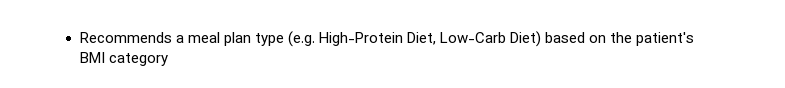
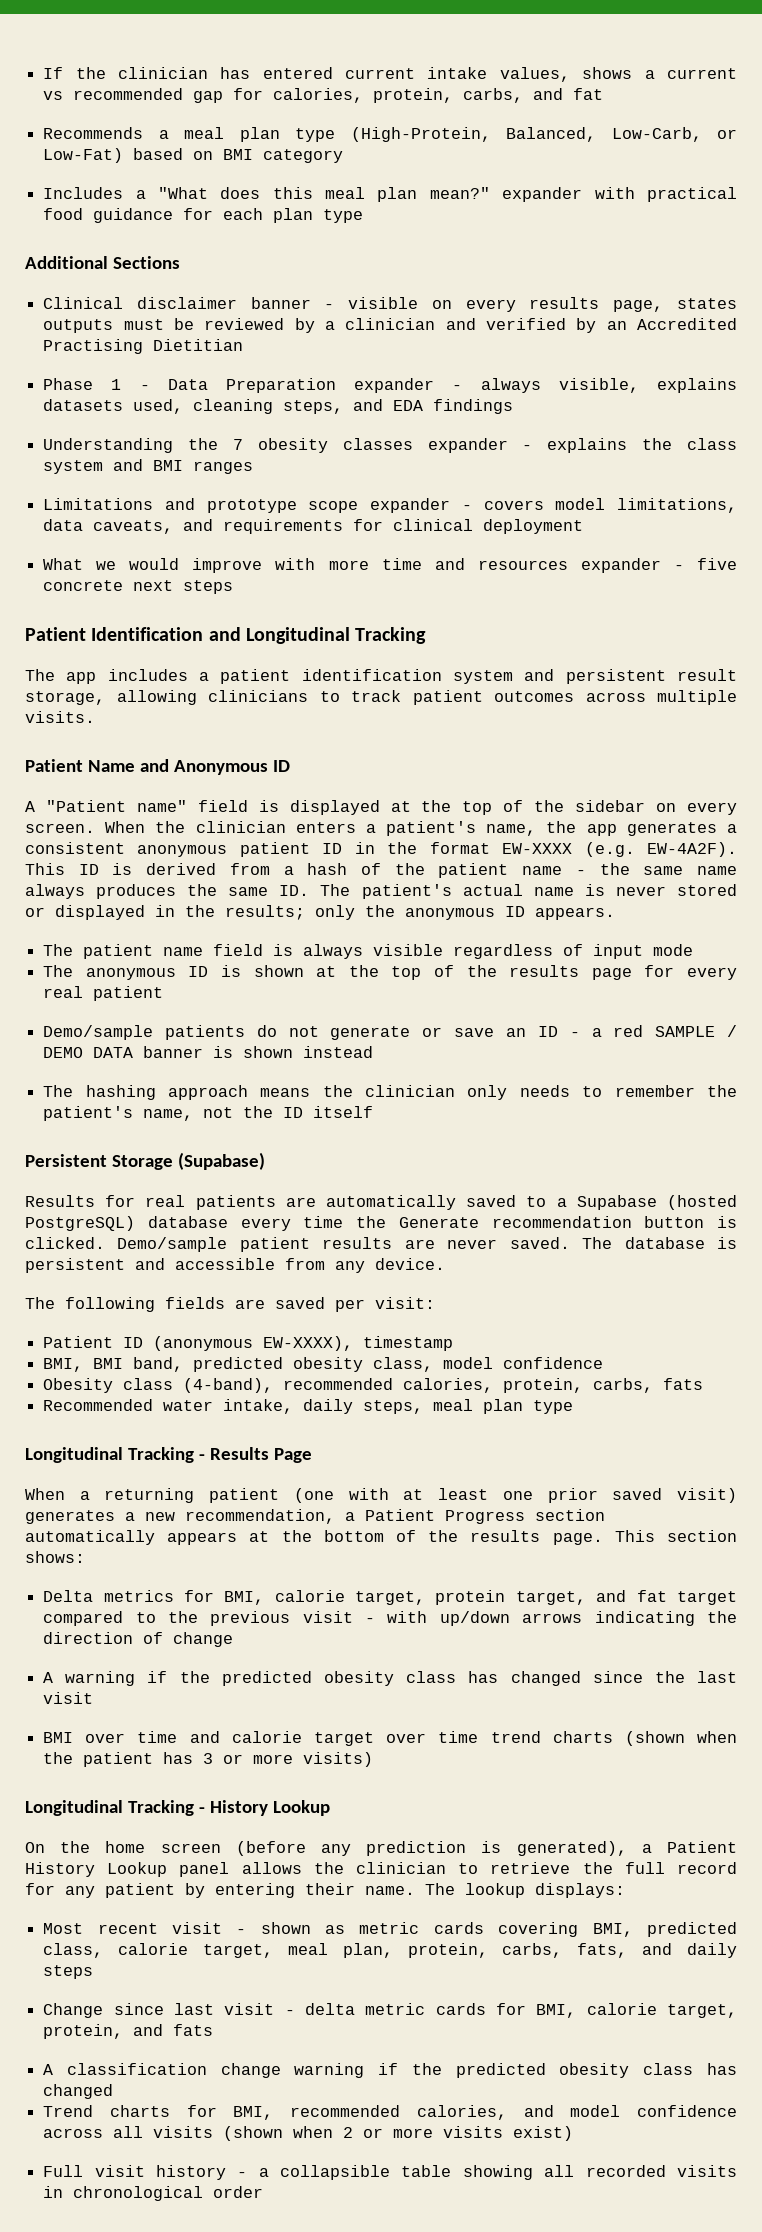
+ If the clinician has entered current intake values, shows a current vs recommended gap for calories, protein, carbs, and fat
- Recommends a meal plan type (e.g. High-Protein Diet, Low-Carb Diet) based on the patient's BMI category
+ Recommends a meal plan type (High-Protein, Balanced, Low-Carb, or Low-Fat) based on BMI category
+ Includes a "What does this meal plan mean?" expander with practical food guidance for each plan type
+ Additional Sections
+ Clinical disclaimer banner - visible on every results page, states outputs must be reviewed by a clinician and verified by an Accredited Practising Dietitian
+ Phase 1 - Data Preparation expander - always visible, explains datasets used, cleaning steps, and EDA findings
+ Understanding the 7 obesity classes expander - explains the class system and BMI ranges
+ Limitations and prototype scope expander - covers model limitations, data caveats, and requirements for clinical deployment
+ What we would improve with more time and resources expander - five concrete next steps
+ Patient Identification and Longitudinal Tracking
+ The app includes a patient identification system and persistent result storage, allowing clinicians to track patient outcomes across multiple visits.
+ Patient Name and Anonymous ID
+ A "Patient name" field is displayed at the top of the sidebar on every screen. When the clinician enters a patient's name, the app generates a consistent anonymous patient ID in the format EW-XXXX (e.g. EW-4A2F). This ID is derived from a hash of the patient name - the same name always produces the same ID. The patient's actual name is never stored or displayed in the results; only the anonymous ID appears.
+ The patient name field is always visible regardless of input mode
+ The anonymous ID is shown at the top of the results page for every real patient
+ Demo/sample patients do not generate or save an ID - a red SAMPLE / DEMO DATA banner is shown instead
+ The hashing approach means the clinician only needs to remember the patient's name, not the ID itself
+ Persistent Storage (Supabase)
+ Results for real patients are automatically saved to a Supabase (hosted PostgreSQL) database every time the Generate recommendation button is clicked. Demo/sample patient results are never saved. The database is persistent and accessible from any device.
+ The following fields are saved per visit:
+ Patient ID (anonymous EW-XXXX), timestamp
+ BMI, BMI band, predicted obesity class, model confidence
+ Obesity class (4-band), recommended calories, protein, carbs, fats
+ Recommended water intake, daily steps, meal plan type
+ Longitudinal Tracking - Results Page
+ When a returning patient (one with at least one prior saved visit) generates a new recommendation, a Patient Progress section automatically appears at the bottom of the results page. This section shows:
+ Delta metrics for BMI, calorie target, protein target, and fat target compared to the previous visit - with up/down arrows indicating the direction of change
+ A warning if the predicted obesity class has changed since the last visit
+ BMI over time and calorie target over time trend charts (shown when the patient has 3 or more visits)
+ Longitudinal Tracking - History Lookup
+ On the home screen (before any prediction is generated), a Patient History Lookup panel allows the clinician to retrieve the full record for any patient by entering their name. The lookup displays:
+ Most recent visit - shown as metric cards covering BMI, predicted class, calorie target, meal plan, protein, carbs, fats, and daily steps
+ Change since last visit - delta metric cards for BMI, calorie target, protein, and fats
+ A classification change warning if the predicted obesity class has changed
+ Trend charts for BMI, recommended calories, and model confidence across all visits (shown when 2 or more visits exist)
+ Full visit history - a collapsible table showing all recorded visits in chronological order

